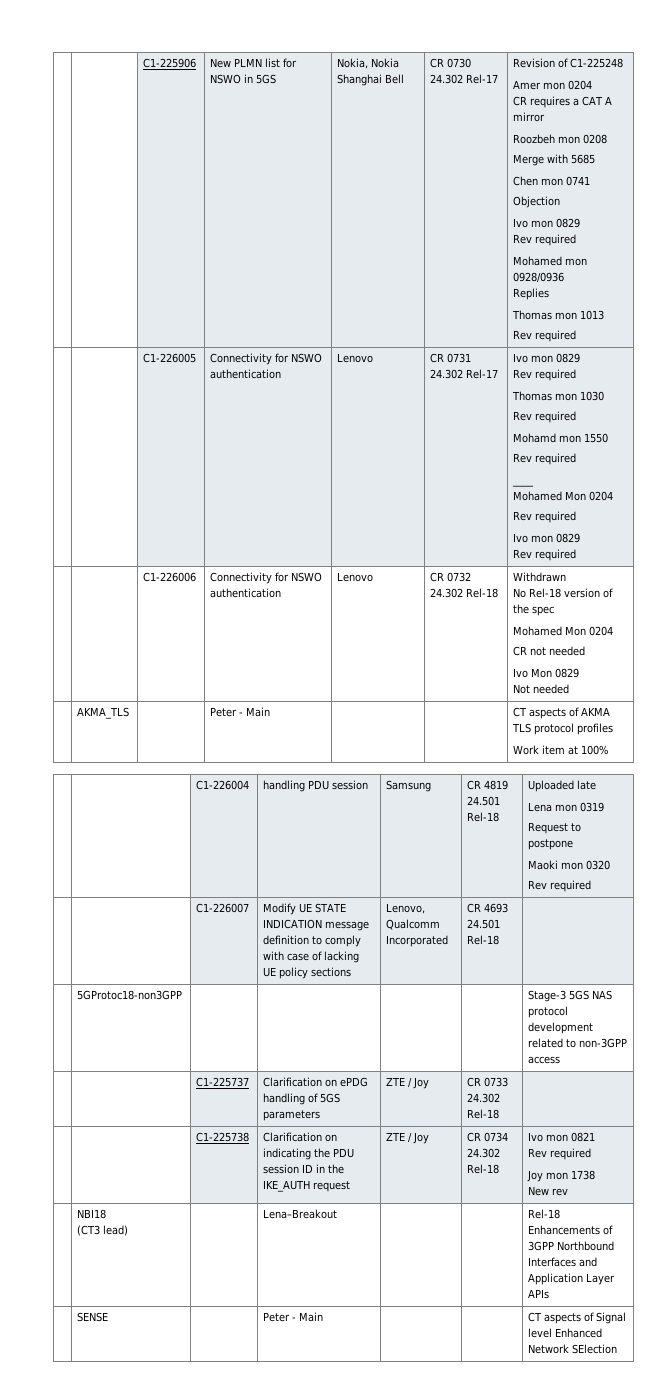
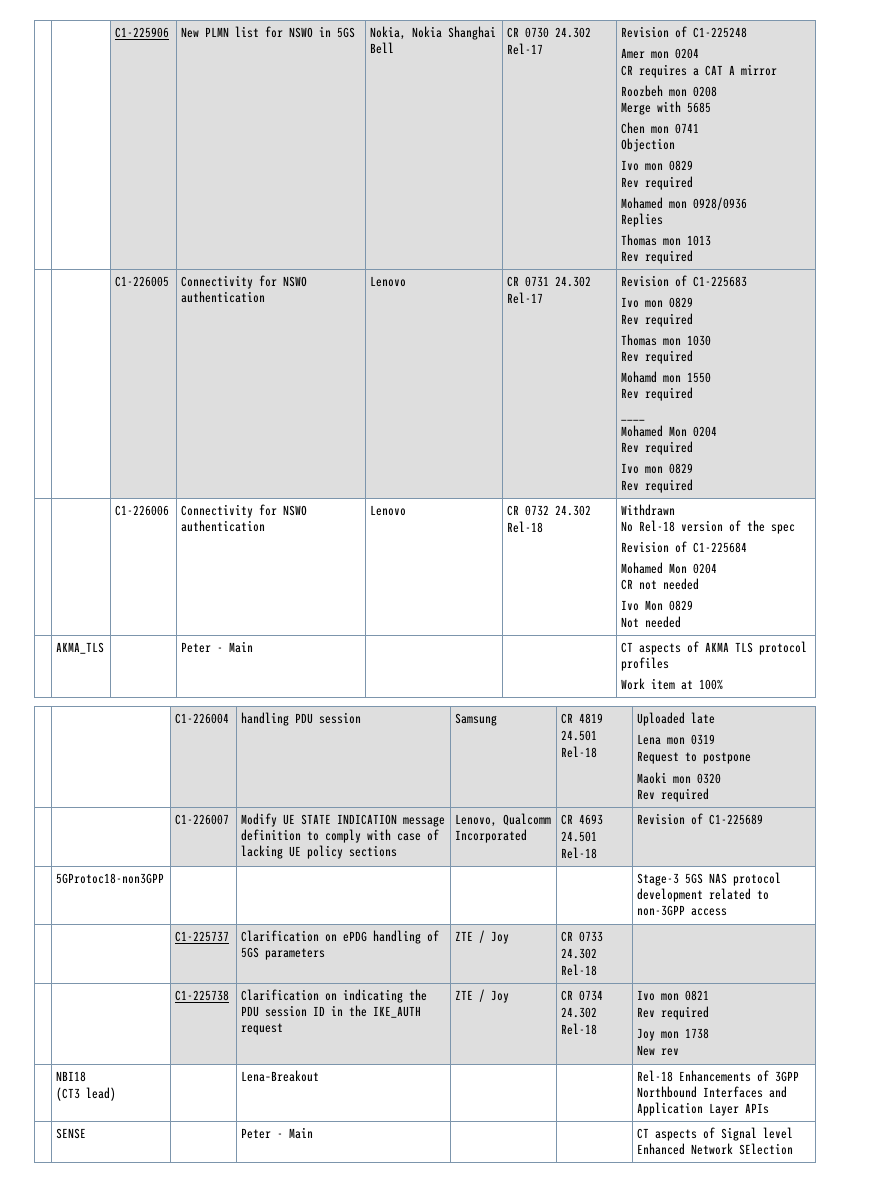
- | | C1-226005 | Connectivity for NSWO authentication | Lenovo | CR 0731 24.302 Rel-17 | Ivo mon 0829
+ | | C1-226005 | Connectivity for NSWO authentication | Lenovo | CR 0731 24.302 Rel-17 | Revision of C1-225683
+ Ivo mon 0829
  | | C1-226006 | Connectivity for NSWO authentication | Lenovo | CR 0732 24.302 Rel-18 | Withdrawn
  No Rel-18 version of the spec
+ Revision of C1-225684
- | | C1-226007 | Modify UE STATE INDICATION message definition to comply with case of lacking UE policy sections | Lenovo, Qualcomm Incorporated | CR 4693 24.501 Rel-18 |
+ | | C1-226007 | Modify UE STATE INDICATION message definition to comply with case of lacking UE policy sections | Lenovo, Qualcomm Incorporated | CR 4693 24.501 Rel-18 | Revision of C1-225689

